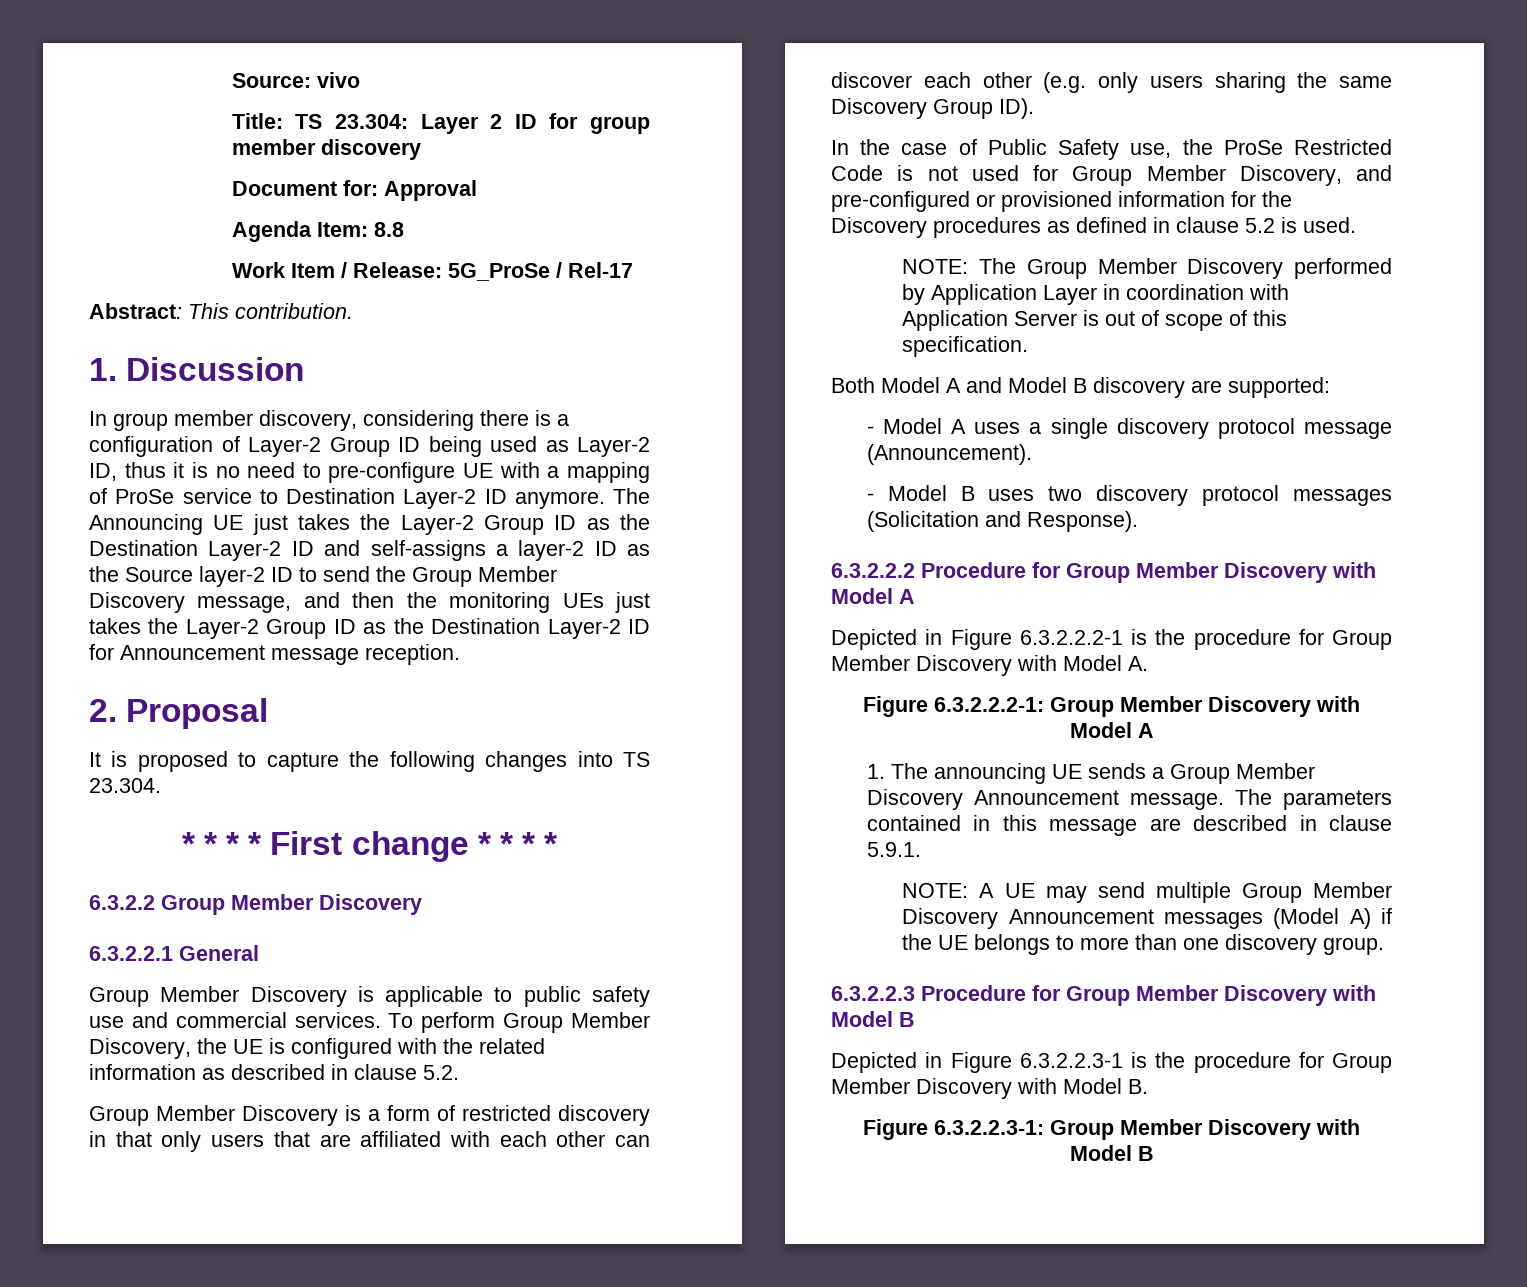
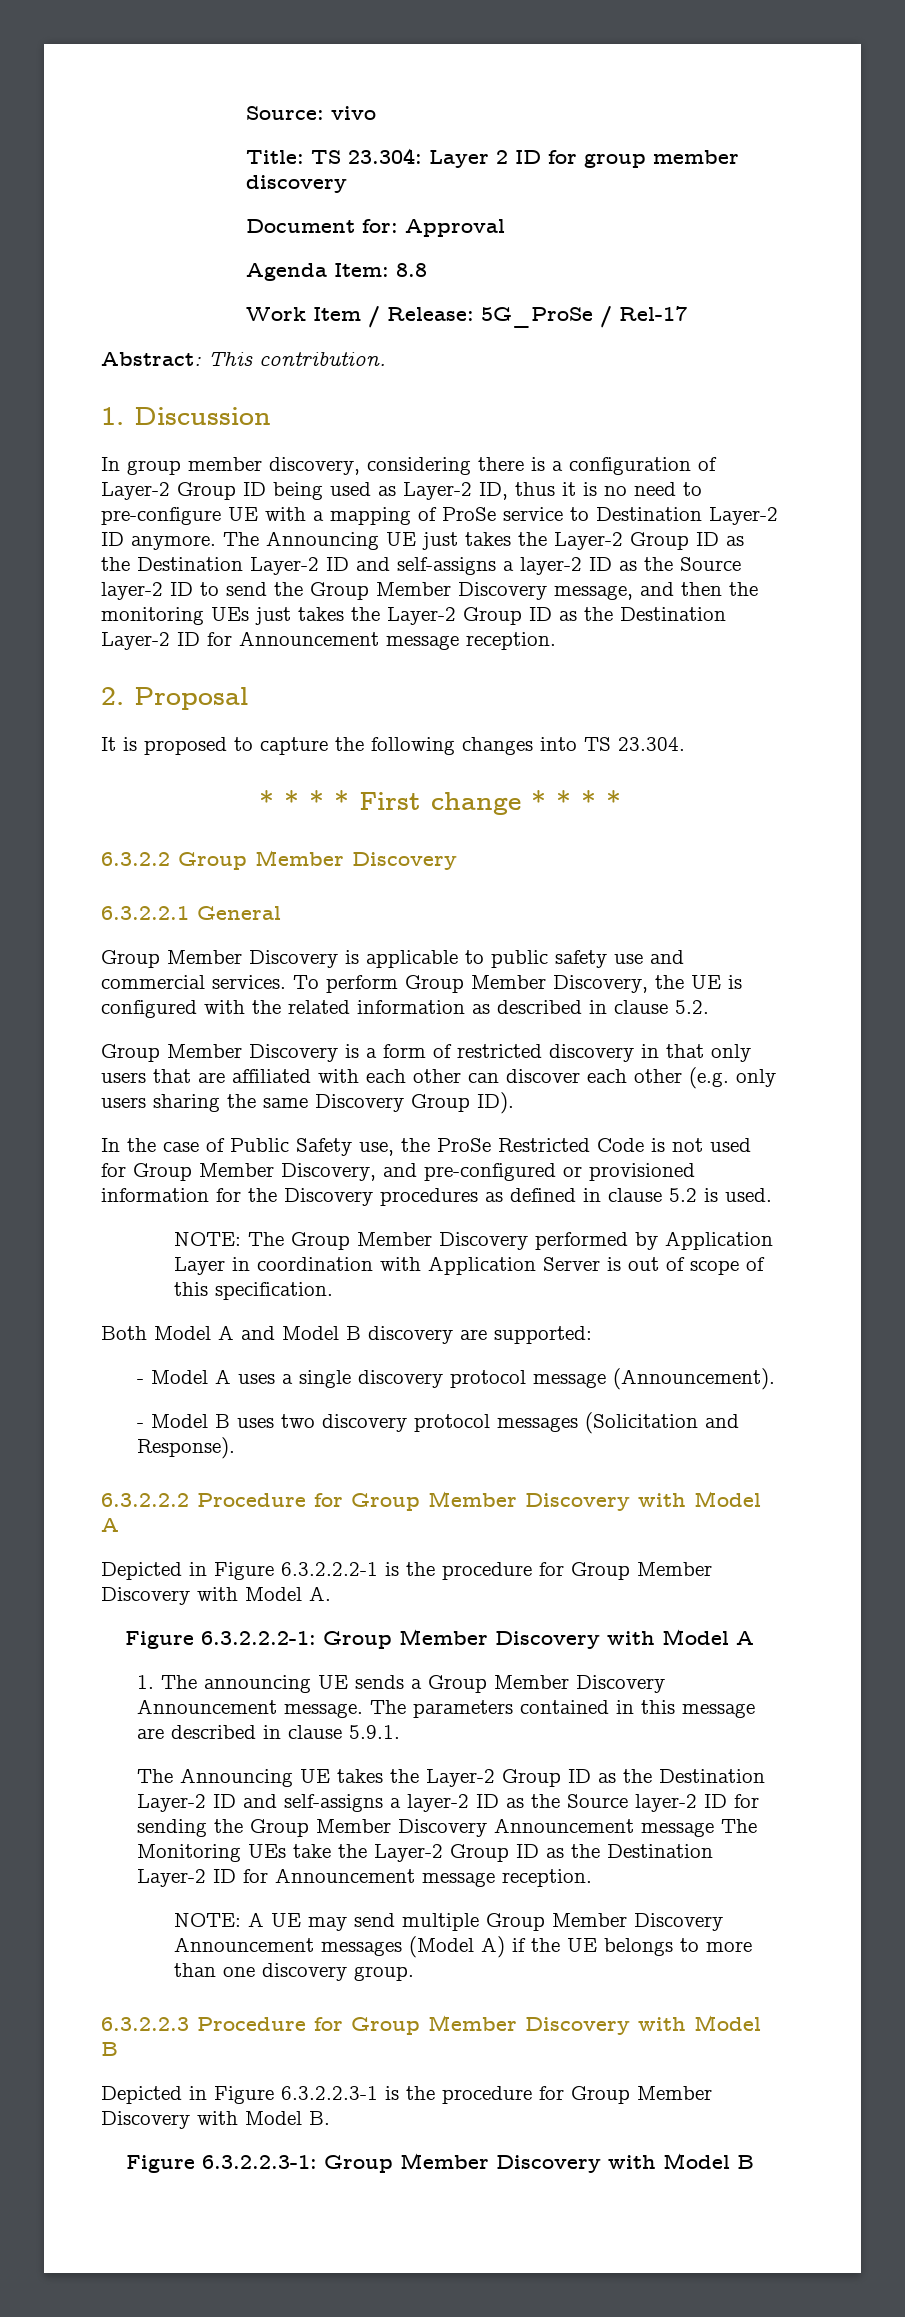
+ The Announcing UE takes the Layer-2 Group ID as the Destination Layer-2 ID and self-assigns a layer-2 ID as the Source layer-2 ID for sending the Group Member Discovery Announcement message The Monitoring UEs take the Layer-2 Group ID as the Destination Layer-2 ID for Announcement message reception.

